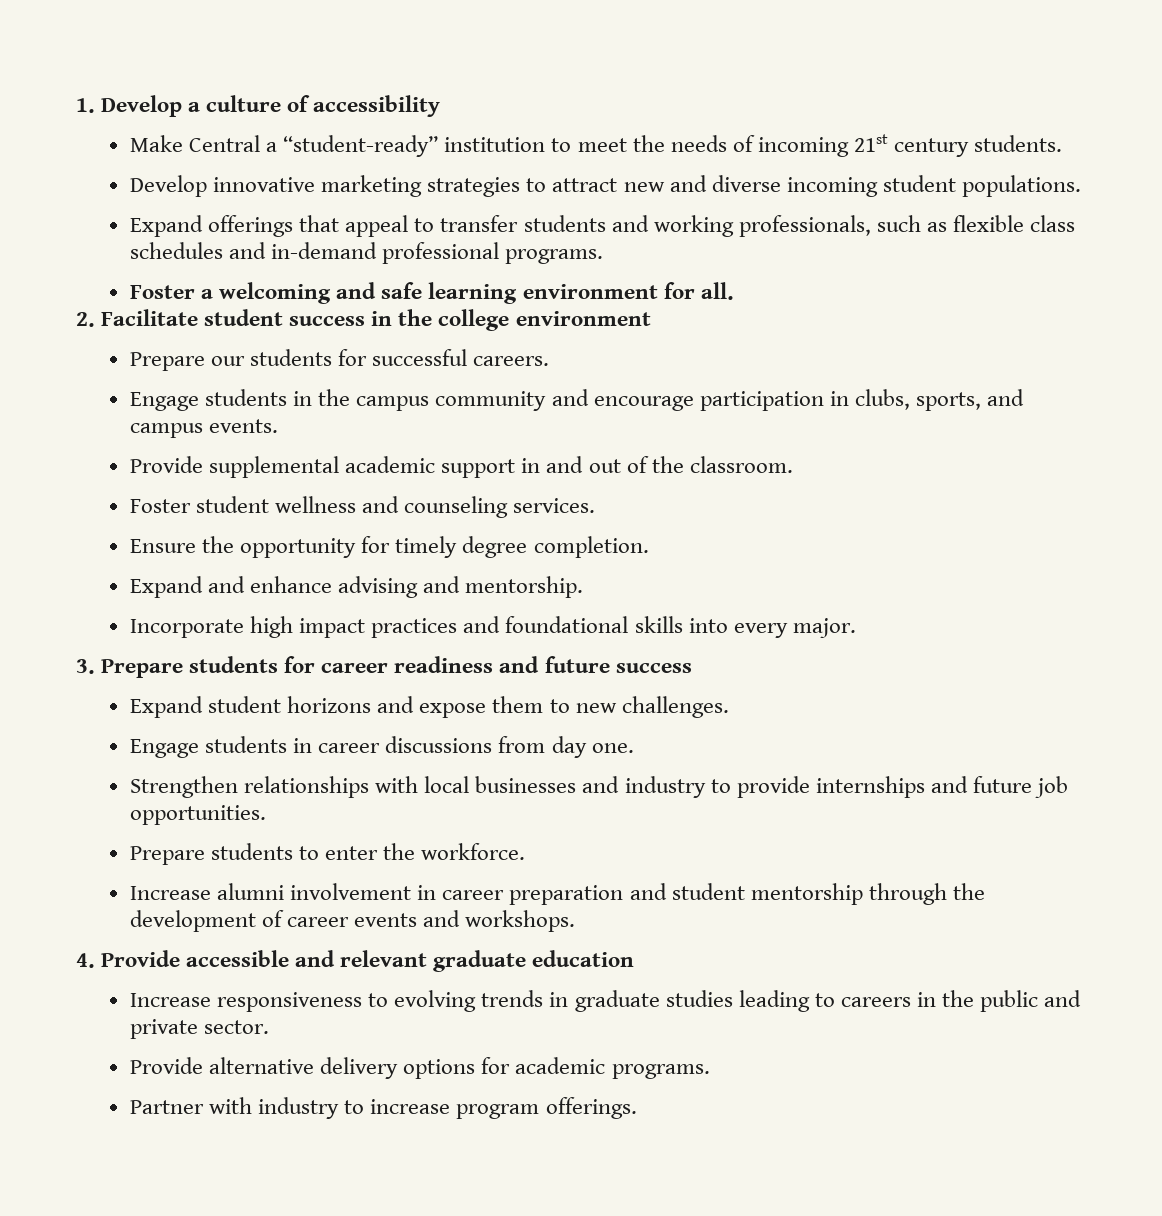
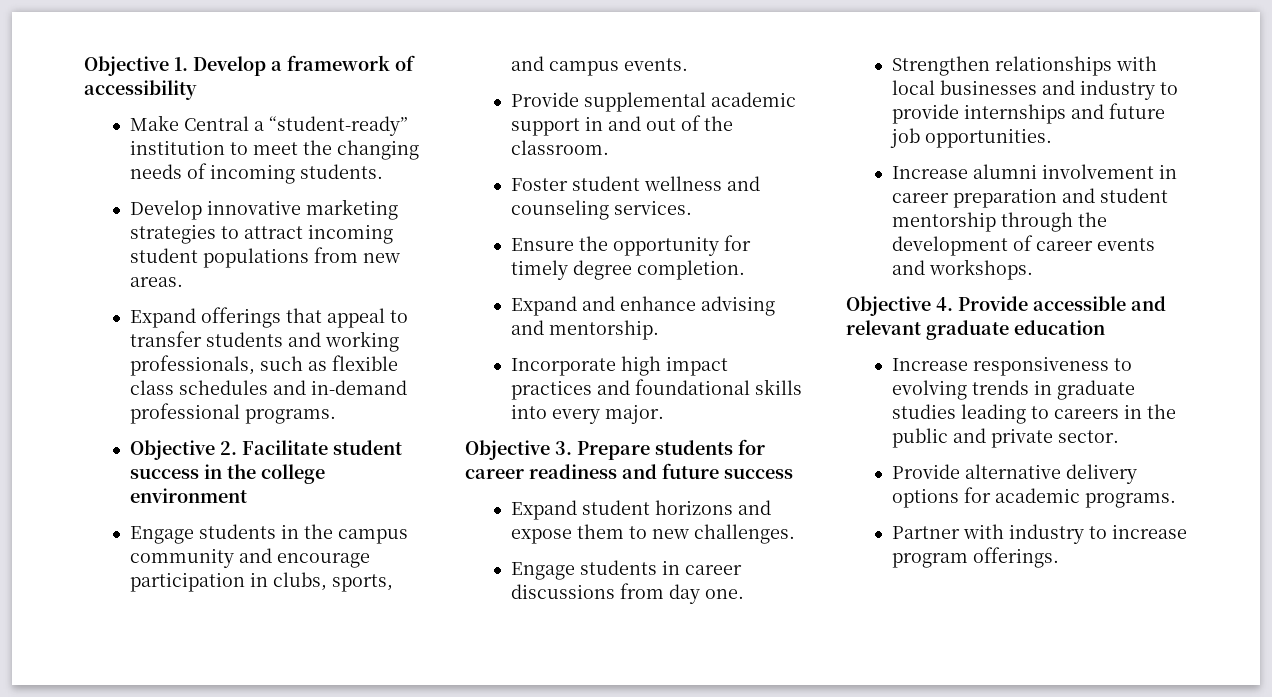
- 1. Develop a culture of accessibility
+ Objective 1. Develop a framework of accessibility
- Make Central a “student-ready” institution to meet the needs of incoming 21st century students.
+ Make Central a “student-ready” institution to meet the changing needs of incoming students.
- Develop innovative marketing strategies to attract new and diverse incoming student populations.
+ Develop innovative marketing strategies to attract incoming student populations from new areas.
- Foster a welcoming and safe learning environment for all.
- 2. Facilitate student success in the college environment
+ Objective 2. Facilitate student success in the college environment
- Prepare our students for successful careers.
- 3. Prepare students for career readiness and future success
+ Objective 3. Prepare students for career readiness and future success
- Prepare students to enter the workforce.
- 4. Provide accessible and relevant graduate education
+ Objective 4. Provide accessible and relevant graduate education

